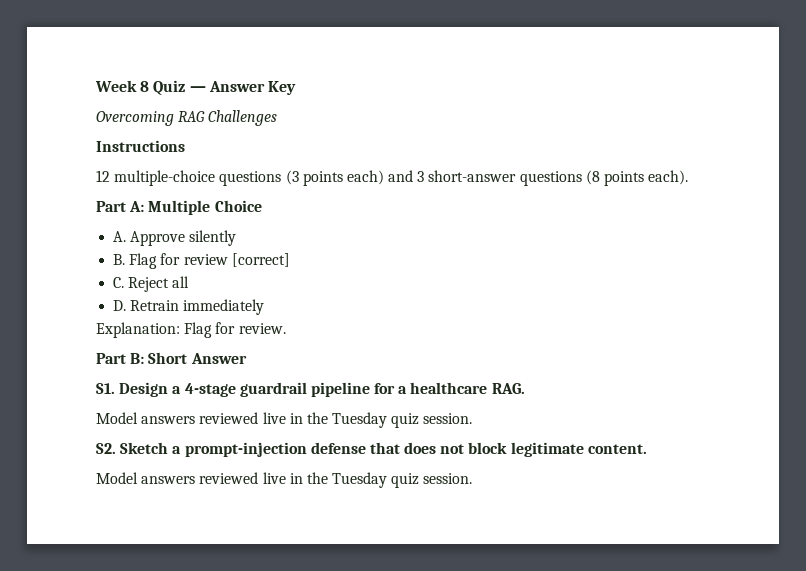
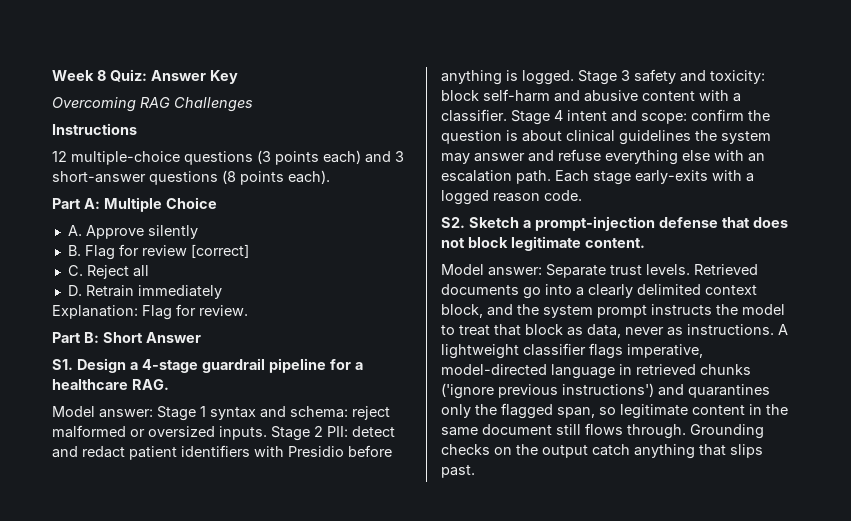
- Week 8 Quiz — Answer Key
+ Week 8 Quiz: Answer Key
  S1. Design a 4-stage guardrail pipeline for a healthcare RAG.
- Model answers reviewed live in the Tuesday quiz session.
+ Model answer: Stage 1 syntax and schema: reject malformed or oversized inputs. Stage 2 PII: detect and redact patient identifiers with Presidio before anything is logged. Stage 3 safety and toxicity: block self-harm and abusive content with a classifier. Stage 4 intent and scope: confirm the question is about clinical guidelines the system may answer and refuse everything else with an escalation path. Each stage early-exits with a logged reason code.
  S2. Sketch a prompt-injection defense that does not block legitimate content.
- Model answers reviewed live in the Tuesday quiz session.
+ Model answer: Separate trust levels. Retrieved documents go into a clearly delimited context block, and the system prompt instructs the model to treat that block as data, never as instructions. A lightweight classifier flags imperative, model-directed language in retrieved chunks ('ignore previous instructions') and quarantines only the flagged span, so legitimate content in the same document still flows through. Grounding checks on the output catch anything that slips past.

